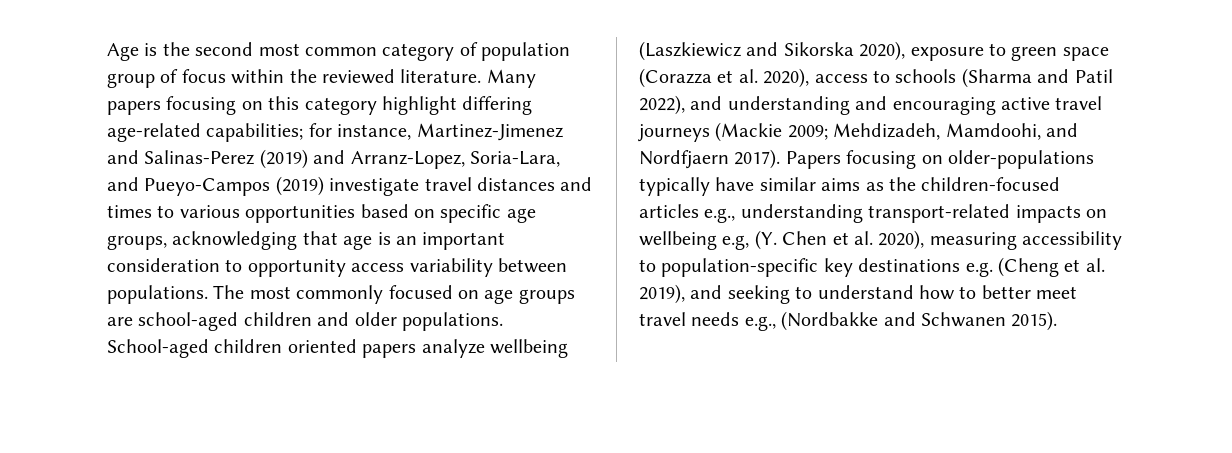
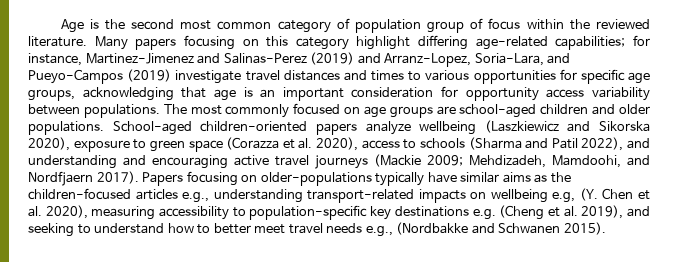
- Many papers focusing on this category highlight differing age-related capabilities; for instance, Martinez-Jimenez and Salinas-Perez (2019) and Arranz-Lopez, Soria-Lara, and Pueyo-Campos (2019) investigate travel distances and times to various opportunities based on specific age groups, acknowledging that age is an important consideration to opportunity access variability between populations.
+ Many papers focusing on this category highlight differing age-related capabilities; for instance, Martinez-Jimenez and Salinas-Perez (2019) and Arranz-Lopez, Soria-Lara, and Pueyo-Campos (2019) investigate travel distances and times to various opportunities for specific age groups, acknowledging that age is an important consideration for opportunity access variability between populations.
- School-aged children oriented papers analyze wellbeing (Laszkiewicz and Sikorska 2020), exposure to green space (Corazza et al. 2020), access to schools (Sharma and Patil 2022), and understanding and encouraging active travel journeys (Mackie 2009; Mehdizadeh, Mamdoohi, and Nordfjaern 2017).
+ School-aged children-oriented papers analyze wellbeing (Laszkiewicz and Sikorska 2020), exposure to green space (Corazza et al. 2020), access to schools (Sharma and Patil 2022), and understanding and encouraging active travel journeys (Mackie 2009; Mehdizadeh, Mamdoohi, and Nordfjaern 2017).

